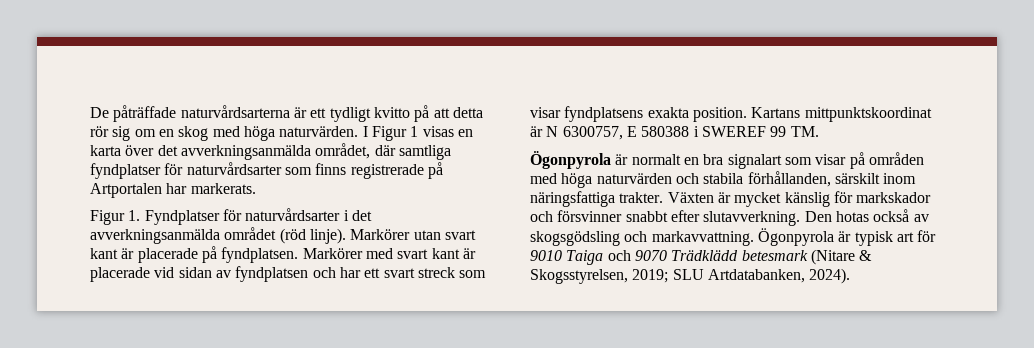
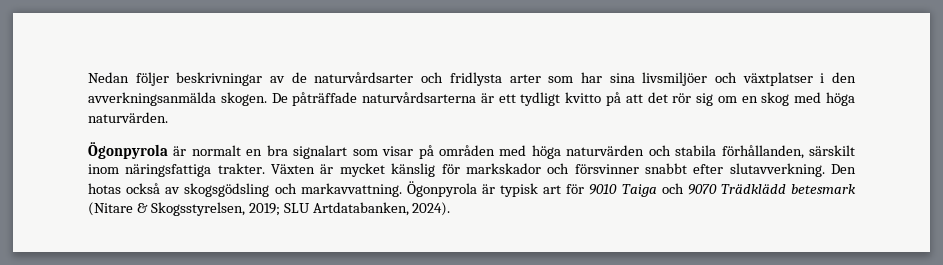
+ Nedan följer beskrivningar av de naturvårdsarter och fridlysta arter som har sina livsmiljöer och växtplatser i den avverkningsanmälda skogen.
- De påträffade naturvårdsarterna är ett tydligt kvitto på att detta rör sig om en skog med höga naturvärden. I Figur 1 visas en karta över det avverkningsanmälda området, där samtliga fyndplatser för naturvårdsarter som finns registrerade på Artportalen har markerats.
- Figur 1. Fyndplatser för naturvårdsarter i det avverkningsanmälda området (röd linje). Markörer utan svart kant är placerade på fyndplatsen. Markörer med svart kant är placerade vid sidan av fyndplatsen och har ett svart streck som visar fyndplatsens exakta position. Kartans mittpunktskoordinat är N 6300757, E 580388 i SWEREF 99 TM.
+ De påträffade naturvårdsarterna är ett tydligt kvitto på att det rör sig om en skog med höga naturvärden.

